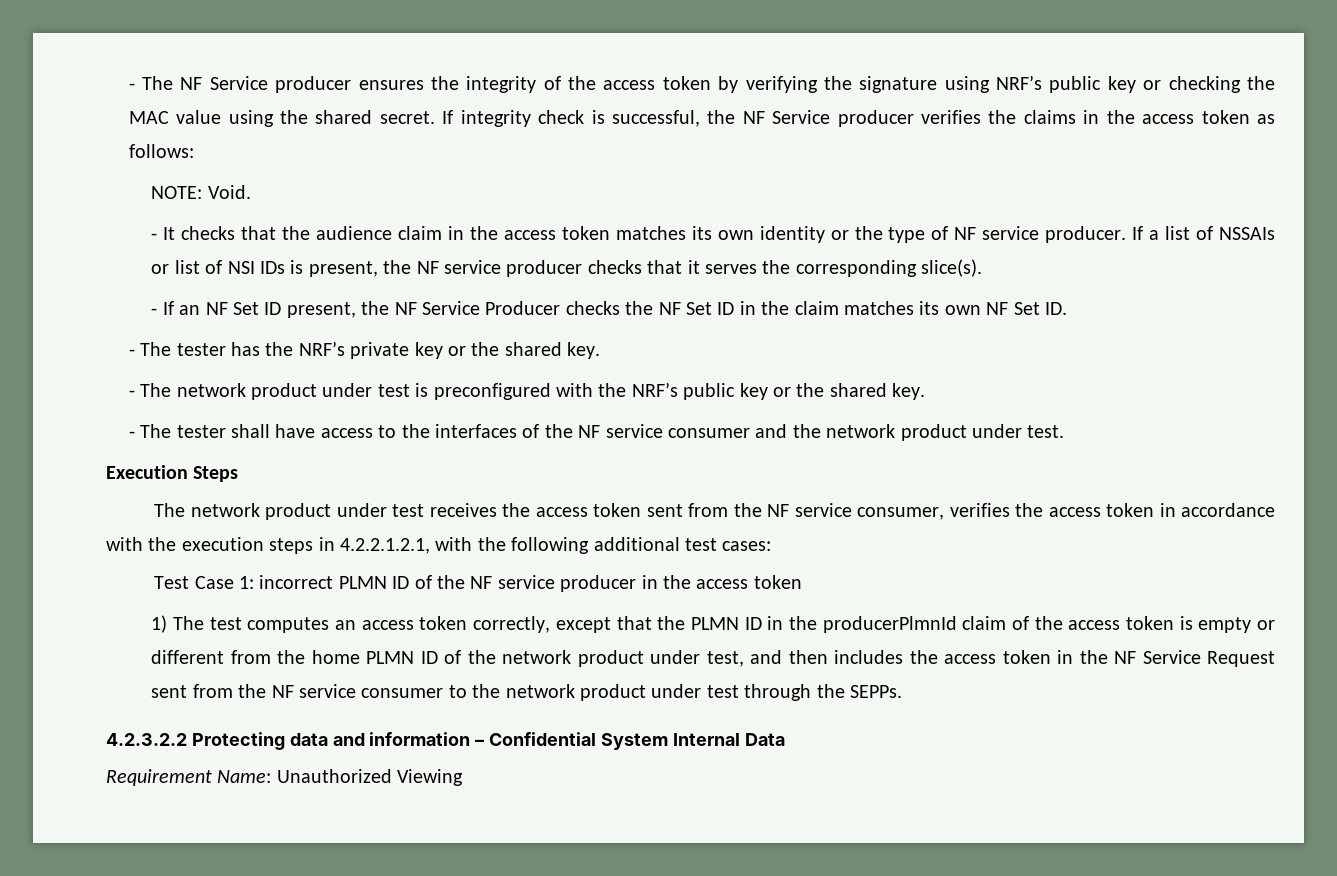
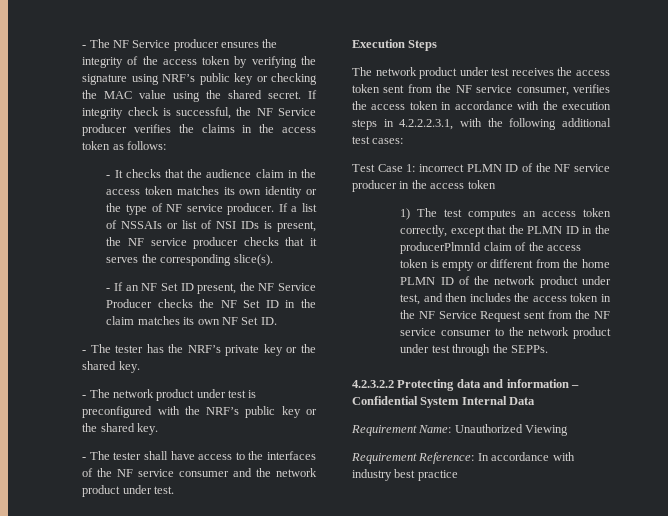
- NOTE: Void.
- The network product under test receives the access token sent from the NF service consumer, verifies the access token in accordance with the execution steps in 4.2.2.1.2.1, with the following additional test cases:
+ The network product under test receives the access token sent from the NF service consumer, verifies the access token in accordance with the execution steps in 4.2.2.2.3.1, with the following additional test cases:
+ Requirement Reference: In accordance with industry best practice

